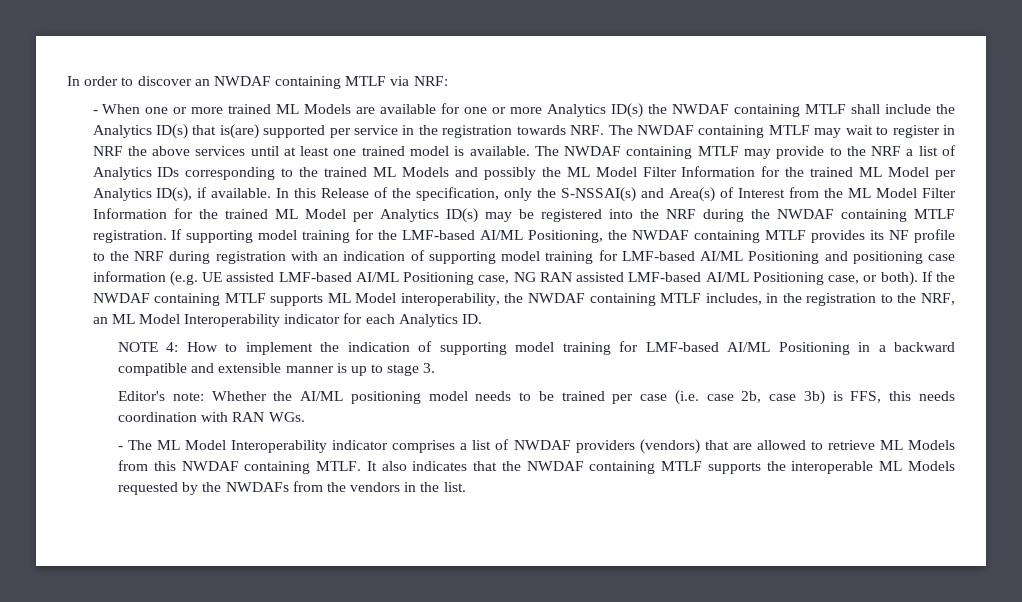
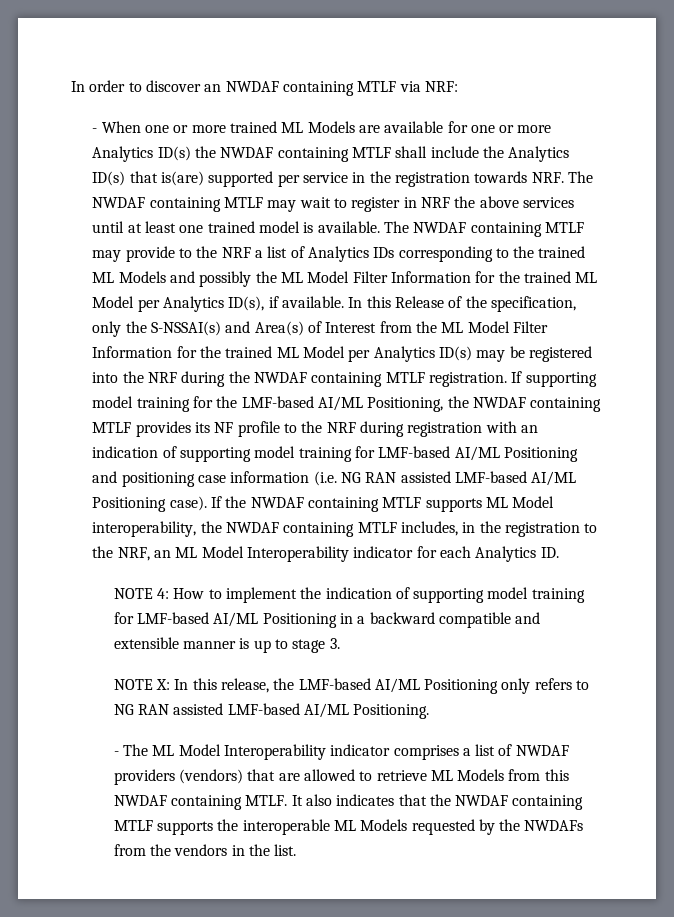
- If supporting model training for the LMF-based AI/ML Positioning, the NWDAF containing MTLF provides its NF profile to the NRF during registration with an indication of supporting model training for LMF-based AI/ML Positioning and positioning case information (e.g. UE assisted LMF-based AI/ML Positioning case, NG RAN assisted LMF-based AI/ML Positioning case, or both).
+ If supporting model training for the LMF-based AI/ML Positioning, the NWDAF containing MTLF provides its NF profile to the NRF during registration with an indication of supporting model training for LMF-based AI/ML Positioning and positioning case information (i.e. NG RAN assisted LMF-based AI/ML Positioning case).
- Editor's note: Whether the AI/ML positioning model needs to be trained per case (i.e. case 2b, case 3b) is FFS, this needs coordination with RAN WGs.
+ NOTE X: In this release, the LMF-based AI/ML Positioning only refers to NG RAN assisted LMF-based AI/ML Positioning.

